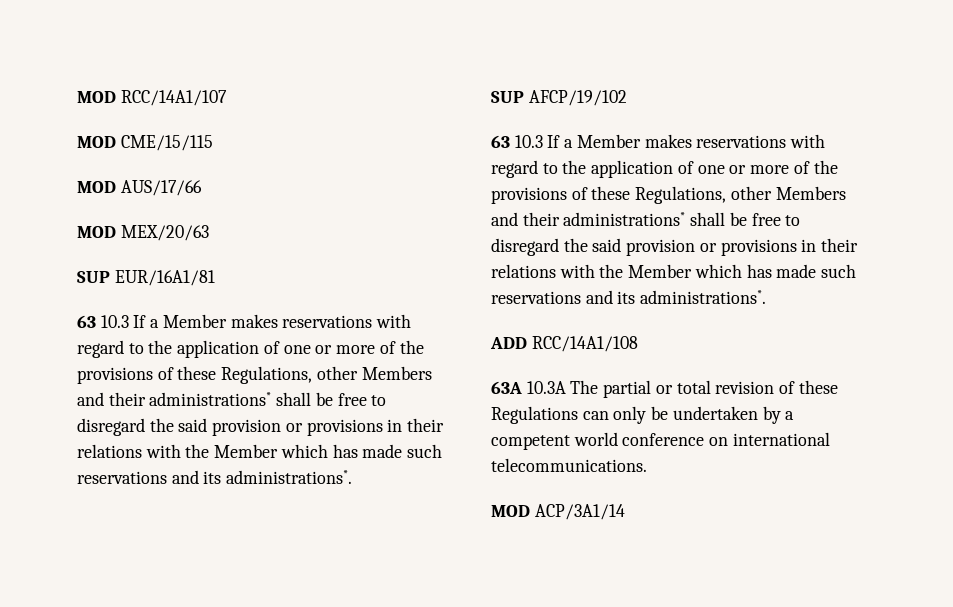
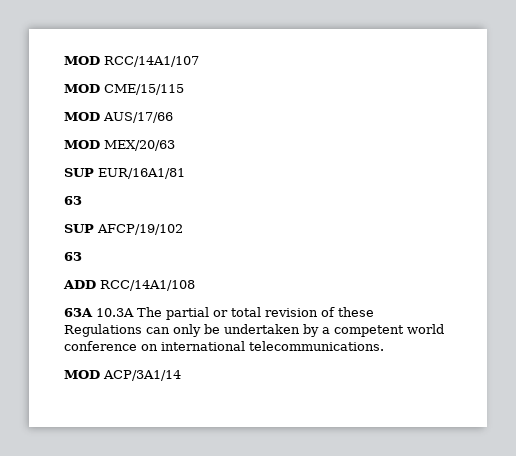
  SUP EUR/16A1/81
- 63 10.3 If a Member makes reservations with regard to the application of one or more of the provisions of these Regulations, other Members and their administrations* shall be free to disregard the said provision or provisions in their relations with the Member which has made such reservations and its administrations*.
+ 63
  SUP AFCP/19/102
- 63 10.3 If a Member makes reservations with regard to the application of one or more of the provisions of these Regulations, other Members and their administrations* shall be free to disregard the said provision or provisions in their relations with the Member which has made such reservations and its administrations*.
+ 63

